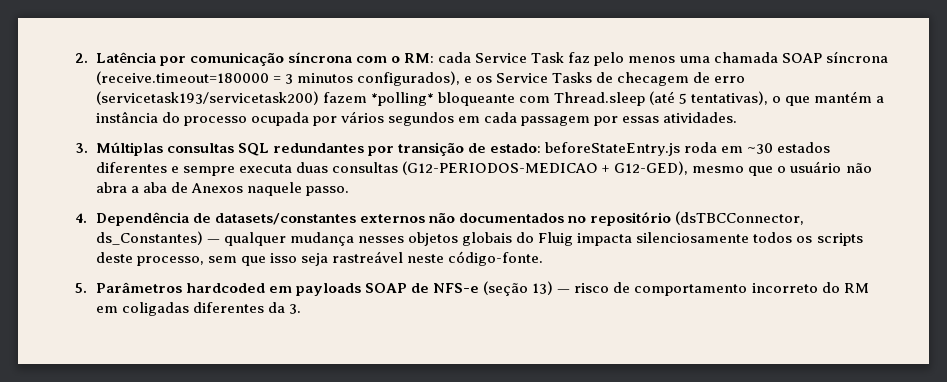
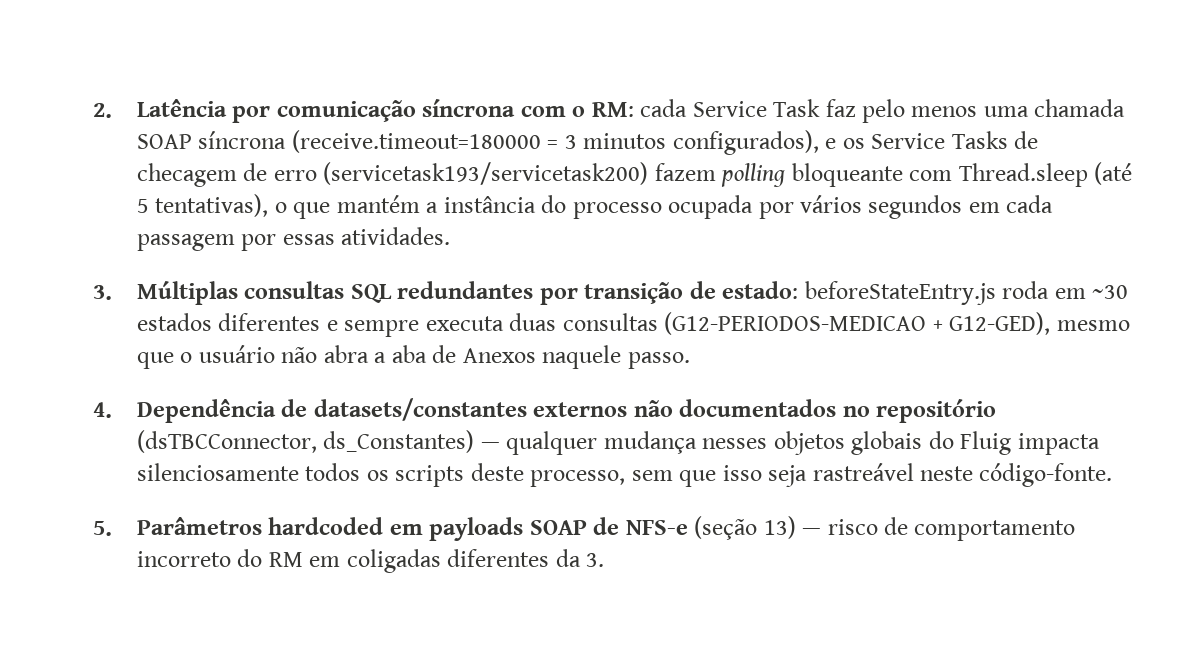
- 2. Latência por comunicação síncrona com o RM: cada Service Task faz pelo menos uma chamada SOAP síncrona (receive.timeout=180000 = 3 minutos configurados), e os Service Tasks de checagem de erro (servicetask193/servicetask200) fazem *polling* bloqueante com Thread.sleep (até 5 tentativas), o que mantém a instância do processo ocupada por vários segundos em cada passagem por essas atividades.
+ 2. Latência por comunicação síncrona com o RM: cada Service Task faz pelo menos uma chamada SOAP síncrona (receive.timeout=180000 = 3 minutos configurados), e os Service Tasks de checagem de erro (servicetask193/servicetask200) fazem polling bloqueante com Thread.sleep (até 5 tentativas), o que mantém a instância do processo ocupada por vários segundos em cada passagem por essas atividades.

